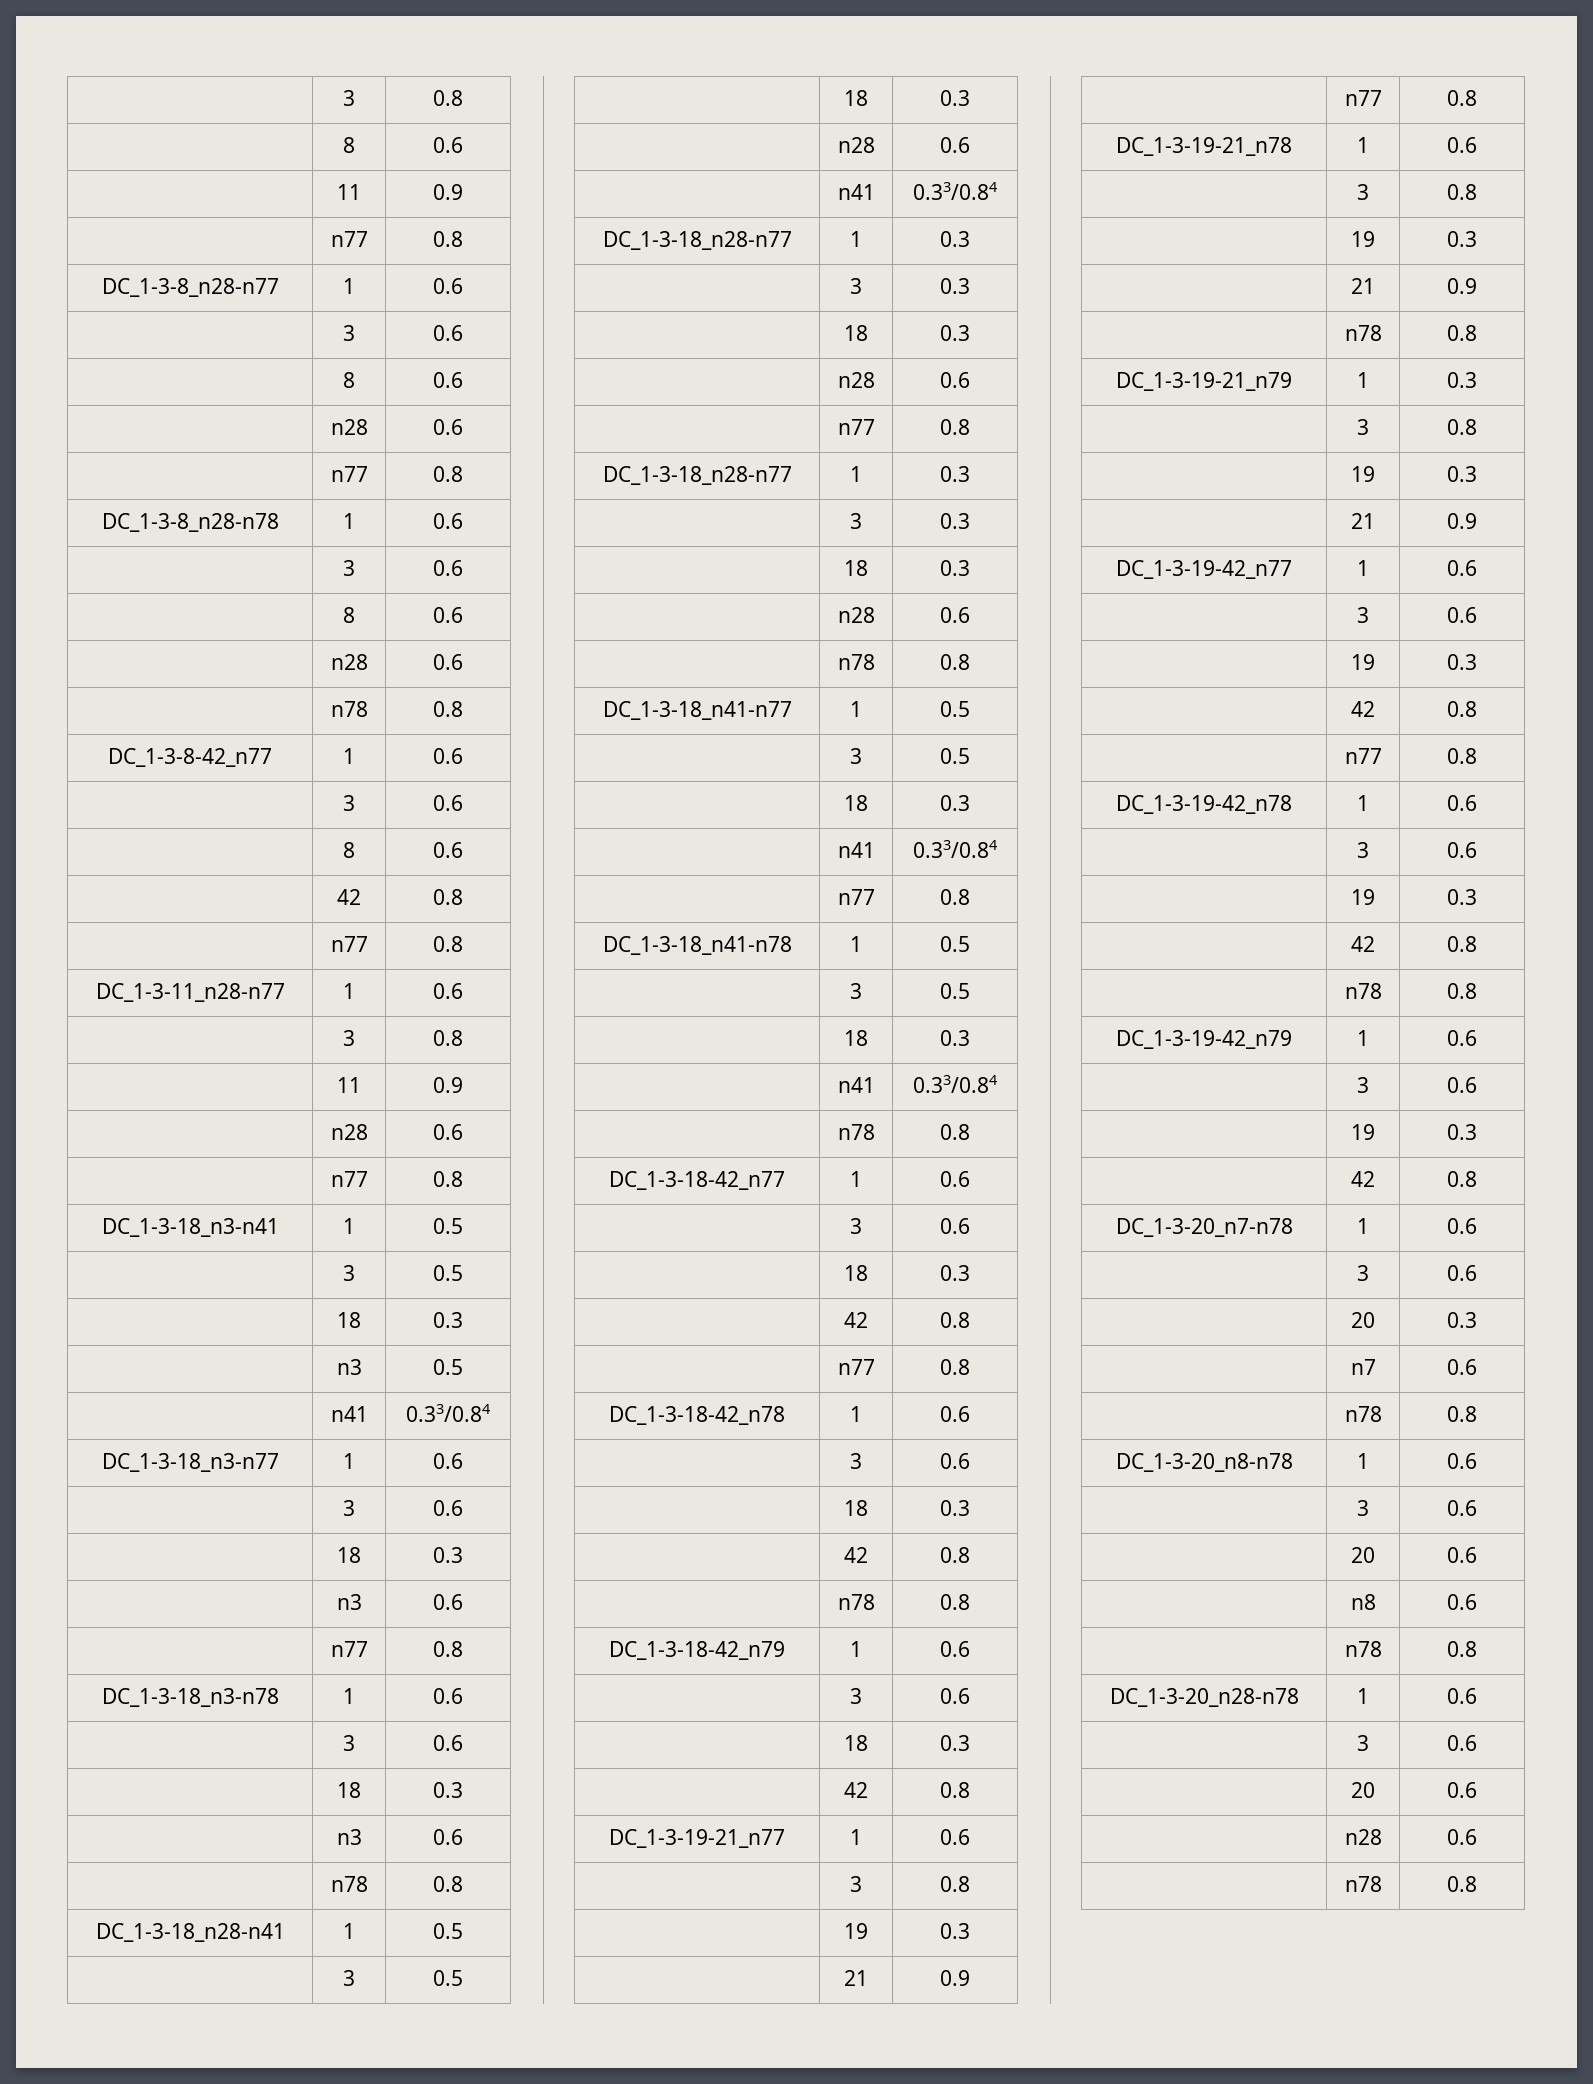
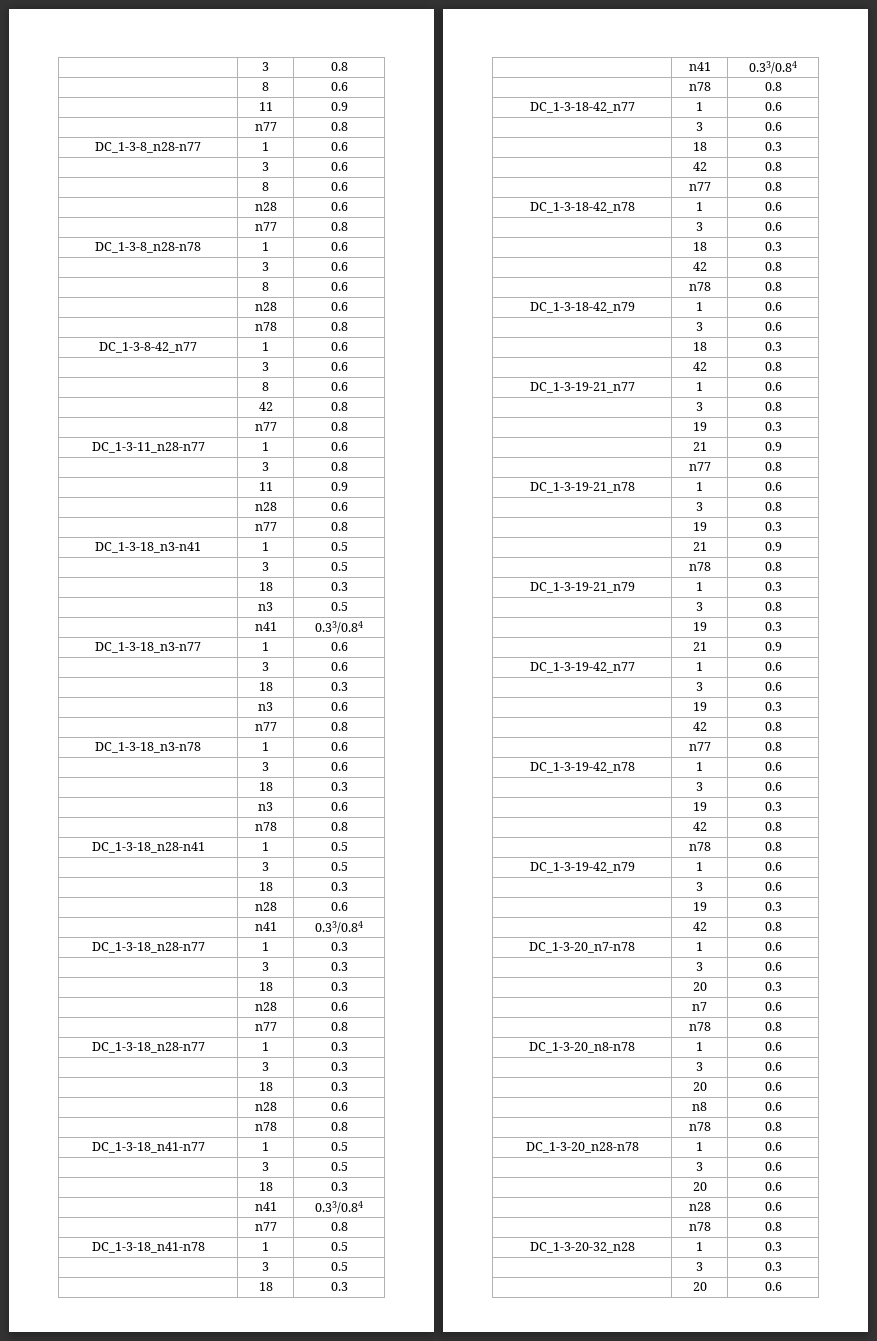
+ DC_1-3-20-32_n28 | 1 | 0.3
+ | 3 | 0.3
+ | 20 | 0.6

